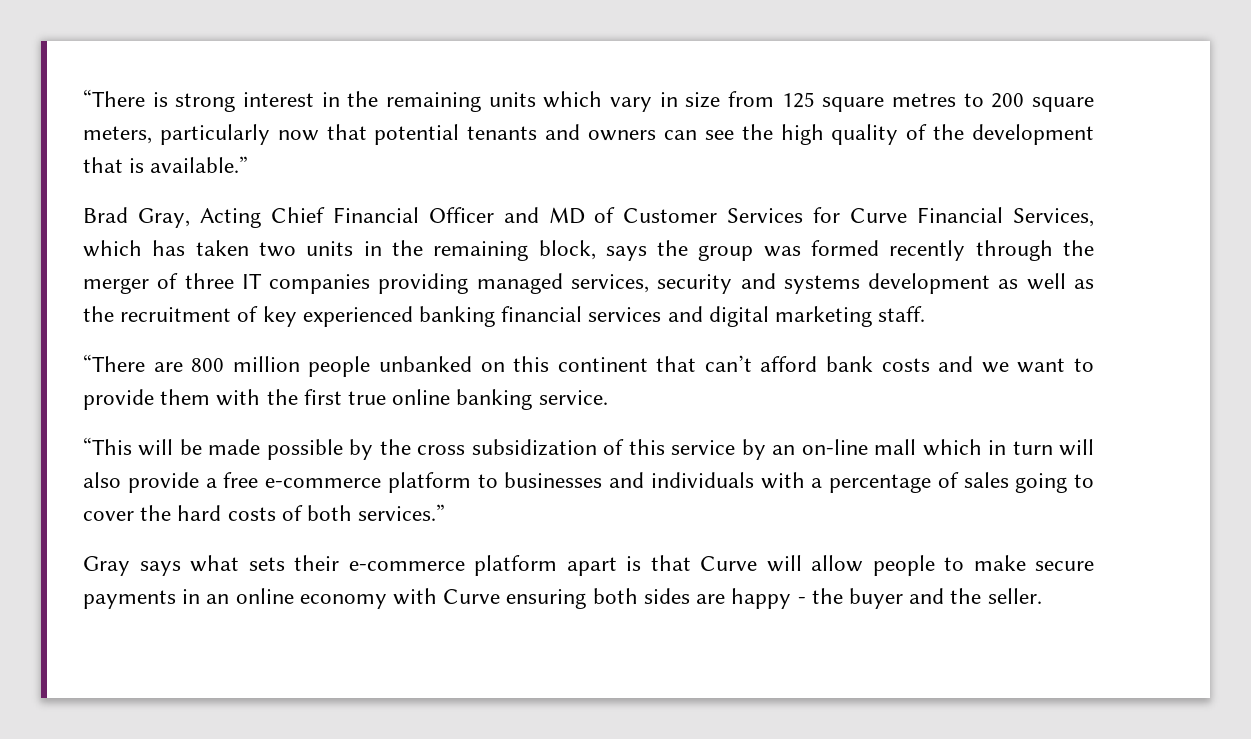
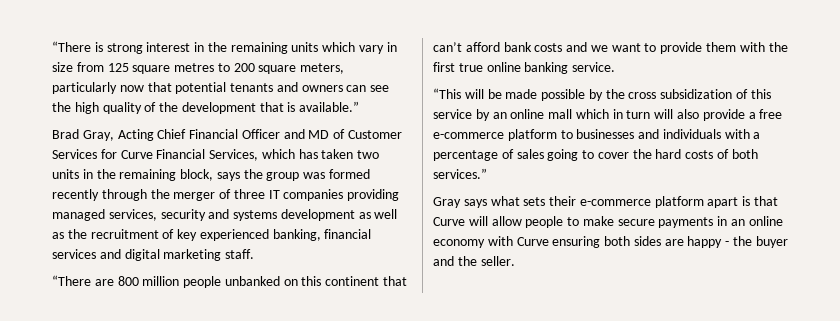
- Brad Gray, Acting Chief Financial Officer and MD of Customer Services for Curve Financial Services, which has taken two units in the remaining block, says the group was formed recently through the merger of three IT companies providing managed services, security and systems development as well as the recruitment of key experienced banking financial services and digital marketing staff.
+ Brad Gray, Acting Chief Financial Officer and MD of Customer Services for Curve Financial Services, which has taken two units in the remaining block, says the group was formed recently through the merger of three IT companies providing managed services, security and systems development as well as the recruitment of key experienced banking, financial services and digital marketing staff.
- “This will be made possible by the cross subsidization of this service by an on-line mall which in turn will also provide a free e-commerce platform to businesses and individuals with a percentage of sales going to cover the hard costs of both services.”
+ “This will be made possible by the cross subsidization of this service by an online mall which in turn will also provide a free e-commerce platform to businesses and individuals with a percentage of sales going to cover the hard costs of both services.”

